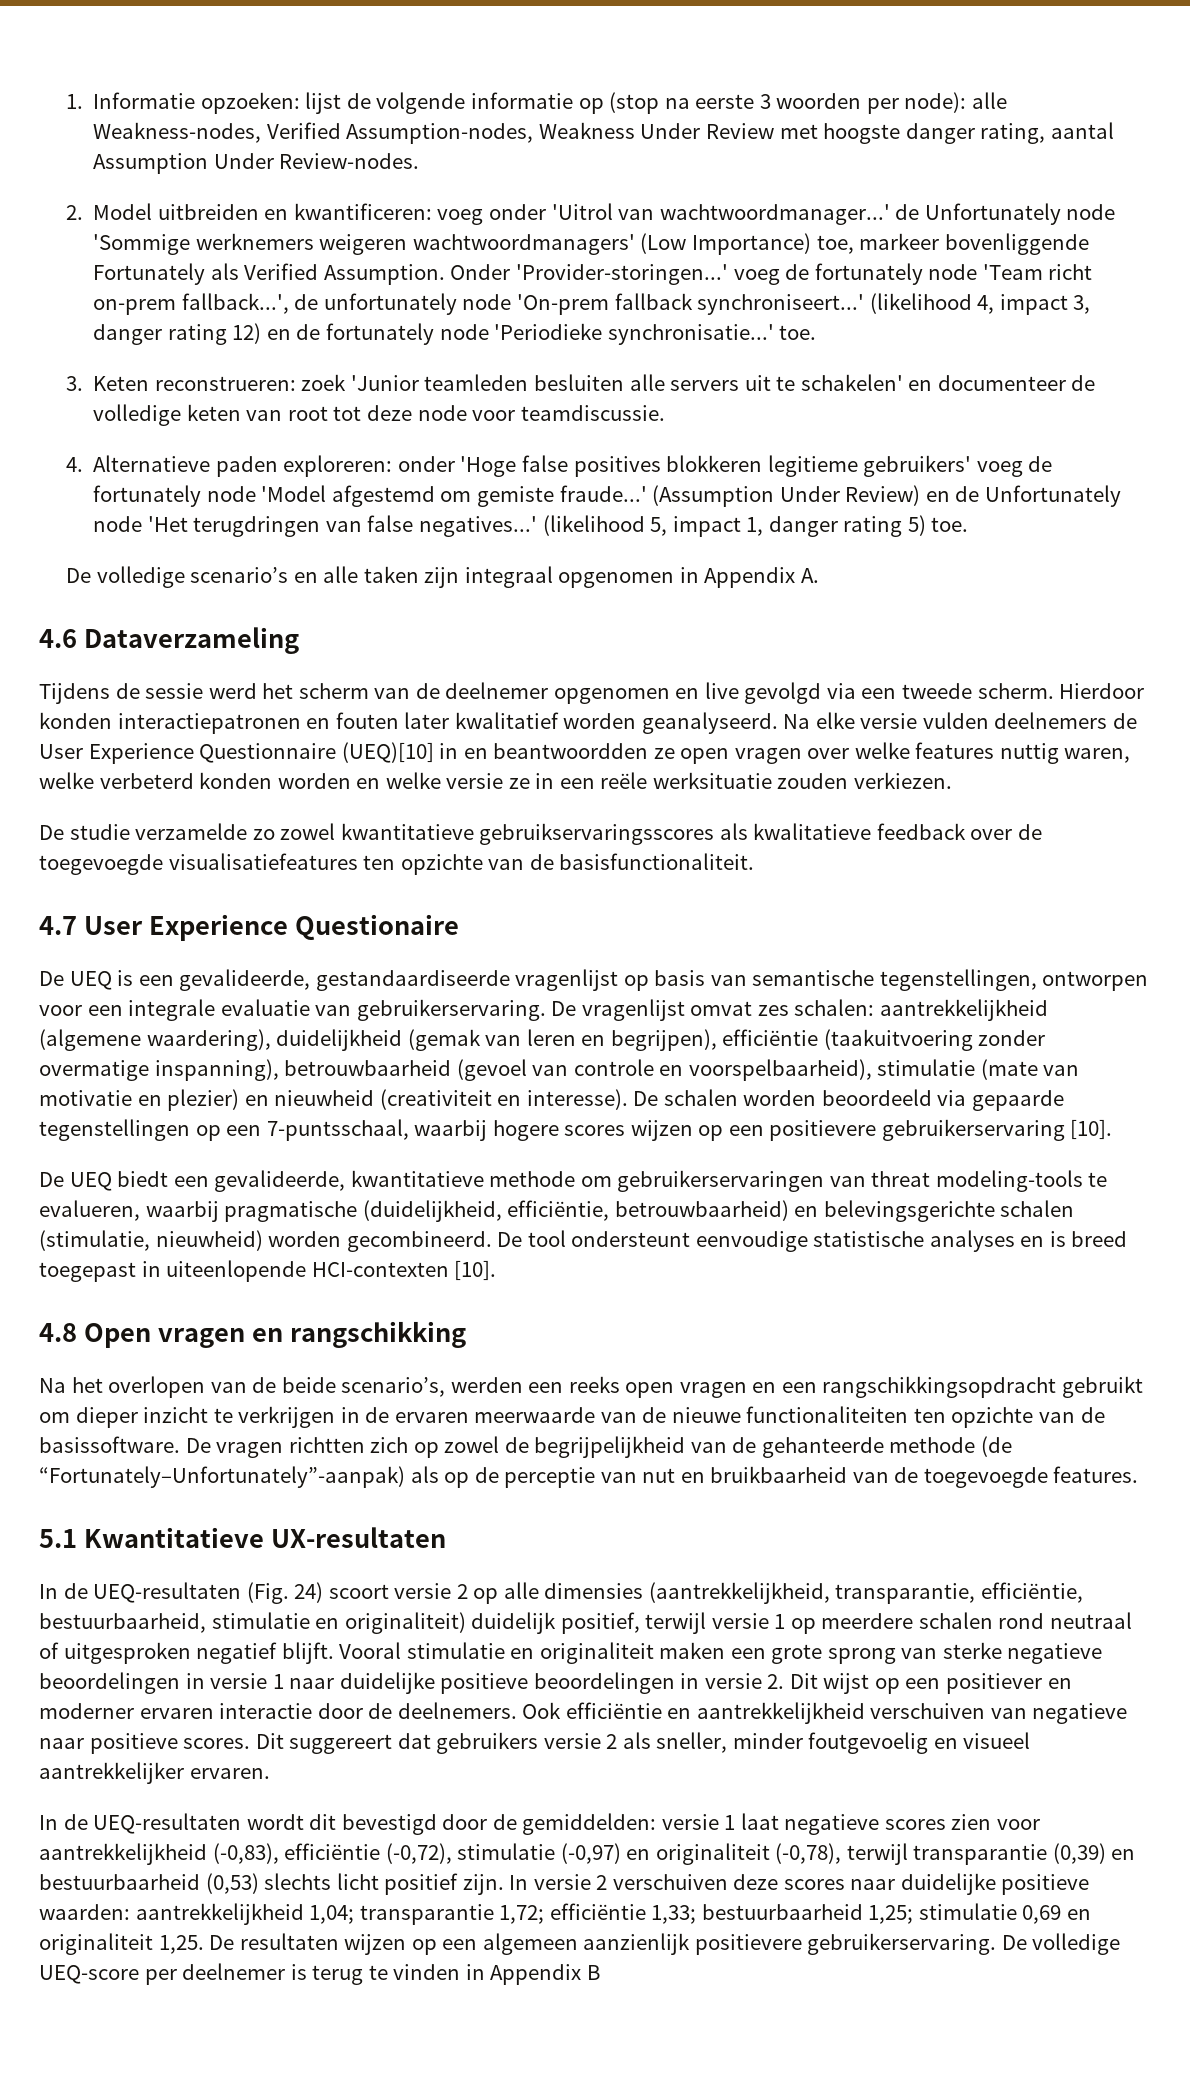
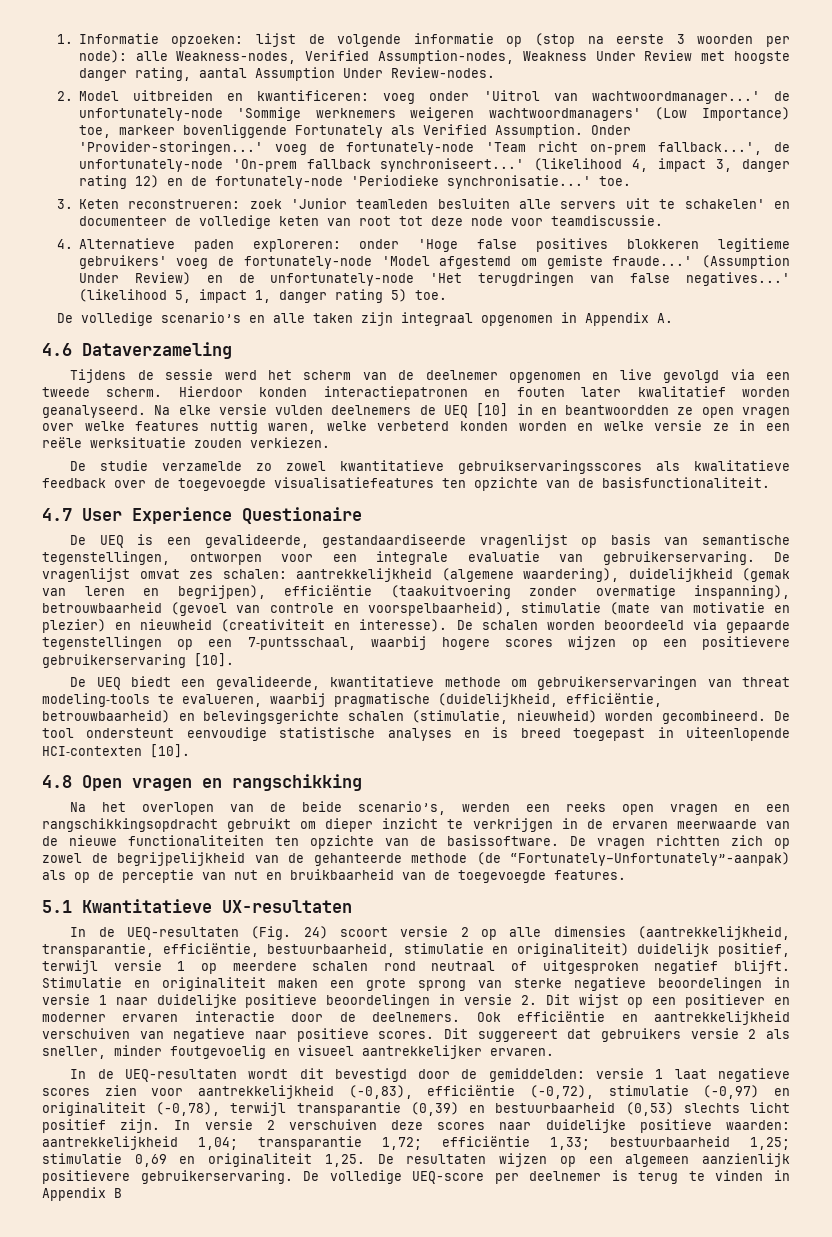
- 2. Model uitbreiden en kwantificeren: voeg onder 'Uitrol van wachtwoordmanager...' de Unfortunately node 'Sommige werknemers weigeren wachtwoordmanagers' (Low Importance) toe, markeer bovenliggende Fortunately als Verified Assumption.
+ 2. Model uitbreiden en kwantificeren: voeg onder 'Uitrol van wachtwoordmanager...' de unfortunately-node 'Sommige werknemers weigeren wachtwoordmanagers' (Low Importance) toe, markeer bovenliggende Fortunately als Verified Assumption.
- Onder 'Provider-storingen...' voeg de fortunately node 'Team richt on-prem fallback...', de unfortunately node 'On-prem fallback synchroniseert...'
+ Onder 'Provider-storingen...' voeg de fortunately-node 'Team richt on-prem fallback...', de unfortunately-node 'On-prem fallback synchroniseert...'
- (likelihood 4, impact 3, danger rating 12) en de fortunately node 'Periodieke synchronisatie...' toe.
+ (likelihood 4, impact 3, danger rating 12) en de fortunately-node 'Periodieke synchronisatie...' toe.
- 4. Alternatieve paden exploreren: onder 'Hoge false positives blokkeren legitieme gebruikers' voeg de fortunately node 'Model afgestemd om gemiste fraude...'
+ 4. Alternatieve paden exploreren: onder 'Hoge false positives blokkeren legitieme gebruikers' voeg de fortunately-node 'Model afgestemd om gemiste fraude...'
- (Assumption Under Review) en de Unfortunately node 'Het terugdringen van false negatives...'
+ (Assumption Under Review) en de unfortunately-node 'Het terugdringen van false negatives...'
- Na elke versie vulden deelnemers de User Experience Questionnaire (UEQ)[10] in en beantwoordden ze open vragen over welke features nuttig waren, welke verbeterd konden worden en welke versie ze in een reële werksituatie zouden verkiezen.
+ Na elke versie vulden deelnemers de UEQ [10] in en beantwoordden ze open vragen over welke features nuttig waren, welke verbeterd konden worden en welke versie ze in een reële werksituatie zouden verkiezen.
- Vooral stimulatie en originaliteit maken een grote sprong van sterke negatieve beoordelingen in versie 1 naar duidelijke positieve beoordelingen in versie 2. Dit wijst op een positiever en moderner ervaren interactie door de deelnemers.
+ Stimulatie en originaliteit maken een grote sprong van sterke negatieve beoordelingen in versie 1 naar duidelijke positieve beoordelingen in versie 2. Dit wijst op een positiever en moderner ervaren interactie door de deelnemers.

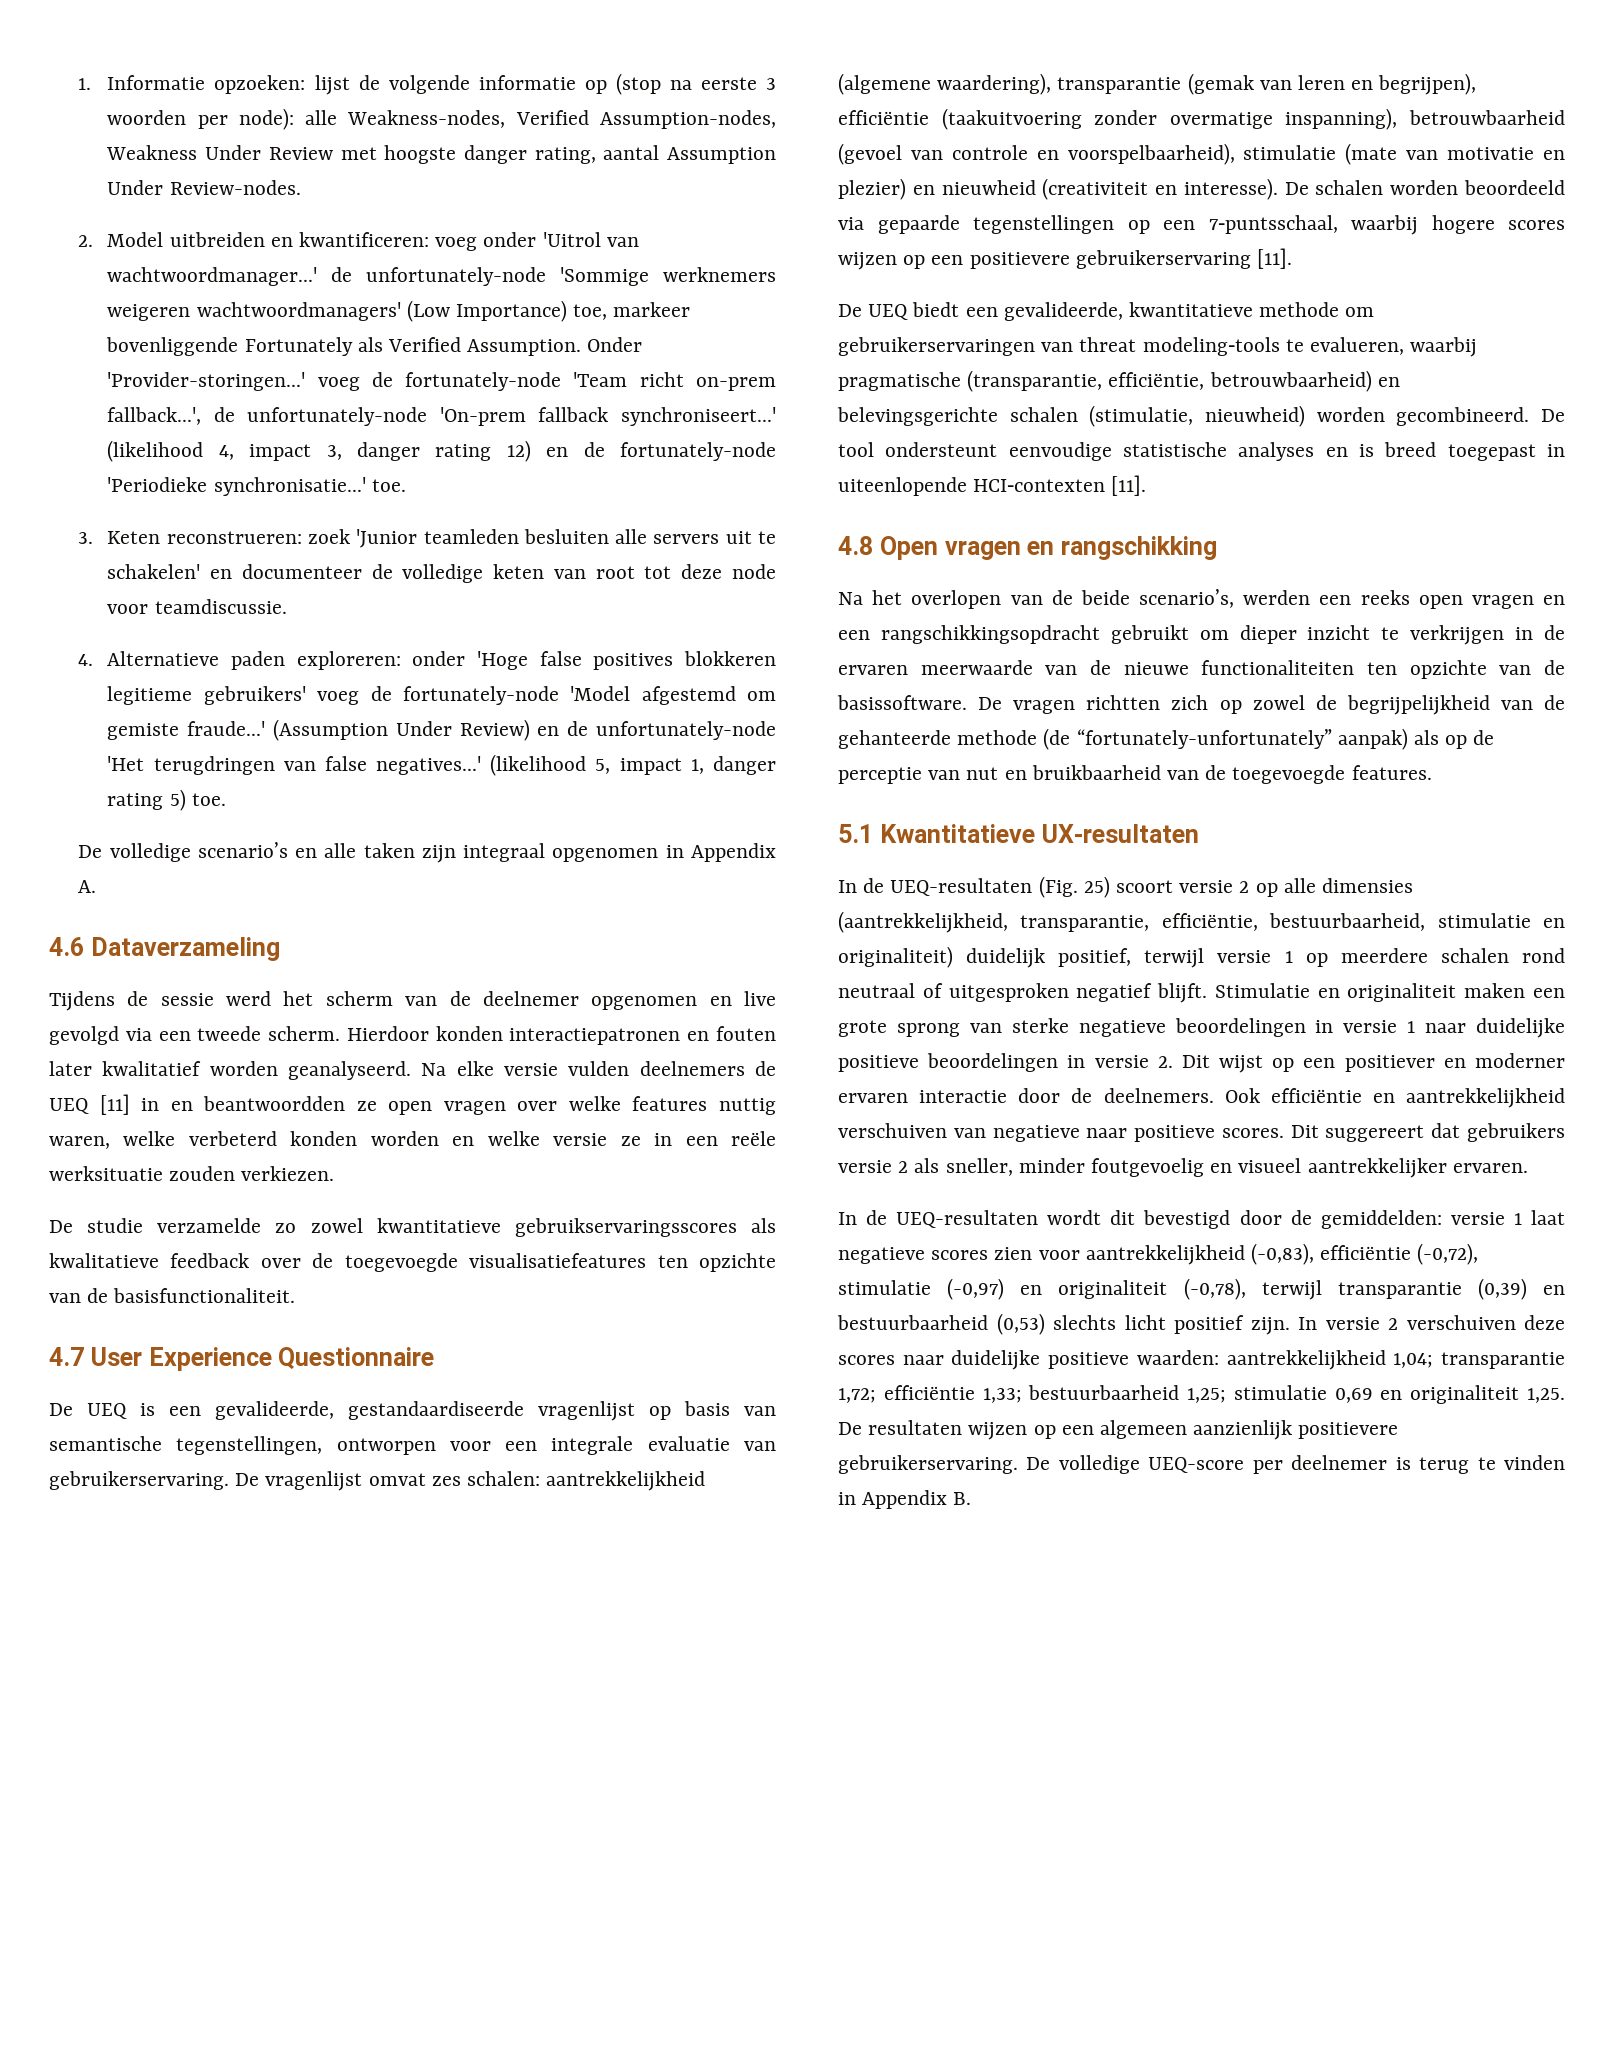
- Na elke versie vulden deelnemers de UEQ [10] in en beantwoordden ze open vragen over welke features nuttig waren, welke verbeterd konden worden en welke versie ze in een reële werksituatie zouden verkiezen.
+ Na elke versie vulden deelnemers de UEQ [11] in en beantwoordden ze open vragen over welke features nuttig waren, welke verbeterd konden worden en welke versie ze in een reële werksituatie zouden verkiezen.
- 4.7 User Experience Questionaire
+ 4.7 User Experience Questionnaire
- De vragenlijst omvat zes schalen: aantrekkelijkheid (algemene waardering), duidelijkheid (gemak van leren en begrijpen), efficiëntie (taakuitvoering zonder overmatige inspanning), betrouwbaarheid (gevoel van controle en voorspelbaarheid), stimulatie (mate van motivatie en plezier) en nieuwheid (creativiteit en interesse).
+ De vragenlijst omvat zes schalen: aantrekkelijkheid (algemene waardering), transparantie (gemak van leren en begrijpen), efficiëntie (taakuitvoering zonder overmatige inspanning), betrouwbaarheid (gevoel van controle en voorspelbaarheid), stimulatie (mate van motivatie en plezier) en nieuwheid (creativiteit en interesse).
- De schalen worden beoordeeld via gepaarde tegenstellingen op een 7‑puntsschaal, waarbij hogere scores wijzen op een positievere gebruikerservaring [10].
+ De schalen worden beoordeeld via gepaarde tegenstellingen op een 7‑puntsschaal, waarbij hogere scores wijzen op een positievere gebruikerservaring [11].
- De UEQ biedt een gevalideerde, kwantitatieve methode om gebruikerservaringen van threat modeling‑tools te evalueren, waarbij pragmatische (duidelijkheid, efficiëntie, betrouwbaarheid) en belevingsgerichte schalen (stimulatie, nieuwheid) worden gecombineerd.
+ De UEQ biedt een gevalideerde, kwantitatieve methode om gebruikerservaringen van threat modeling‑tools te evalueren, waarbij pragmatische (transparantie, efficiëntie, betrouwbaarheid) en belevingsgerichte schalen (stimulatie, nieuwheid) worden gecombineerd.
- De tool ondersteunt eenvoudige statistische analyses en is breed toegepast in uiteenlopende HCI‑contexten [10].
+ De tool ondersteunt eenvoudige statistische analyses en is breed toegepast in uiteenlopende HCI‑contexten [11].
- De vragen richtten zich op zowel de begrijpelijkheid van de gehanteerde methode (de “Fortunately–Unfortunately”-aanpak) als op de perceptie van nut en bruikbaarheid van de toegevoegde features.
+ De vragen richtten zich op zowel de begrijpelijkheid van de gehanteerde methode (de “fortunately-unfortunately” aanpak) als op de perceptie van nut en bruikbaarheid van de toegevoegde features.
- In de UEQ-resultaten (Fig. 24) scoort versie 2 op alle dimensies (aantrekkelijkheid, transparantie, efficiëntie, bestuurbaarheid, stimulatie en originaliteit) duidelijk positief, terwijl versie 1 op meerdere schalen rond neutraal of uitgesproken negatief blijft.
+ In de UEQ-resultaten (Fig. 25) scoort versie 2 op alle dimensies (aantrekkelijkheid, transparantie, efficiëntie, bestuurbaarheid, stimulatie en originaliteit) duidelijk positief, terwijl versie 1 op meerdere schalen rond neutraal of uitgesproken negatief blijft.
- De volledige UEQ-score per deelnemer is terug te vinden in Appendix B
+ De volledige UEQ-score per deelnemer is terug te vinden in Appendix B.

